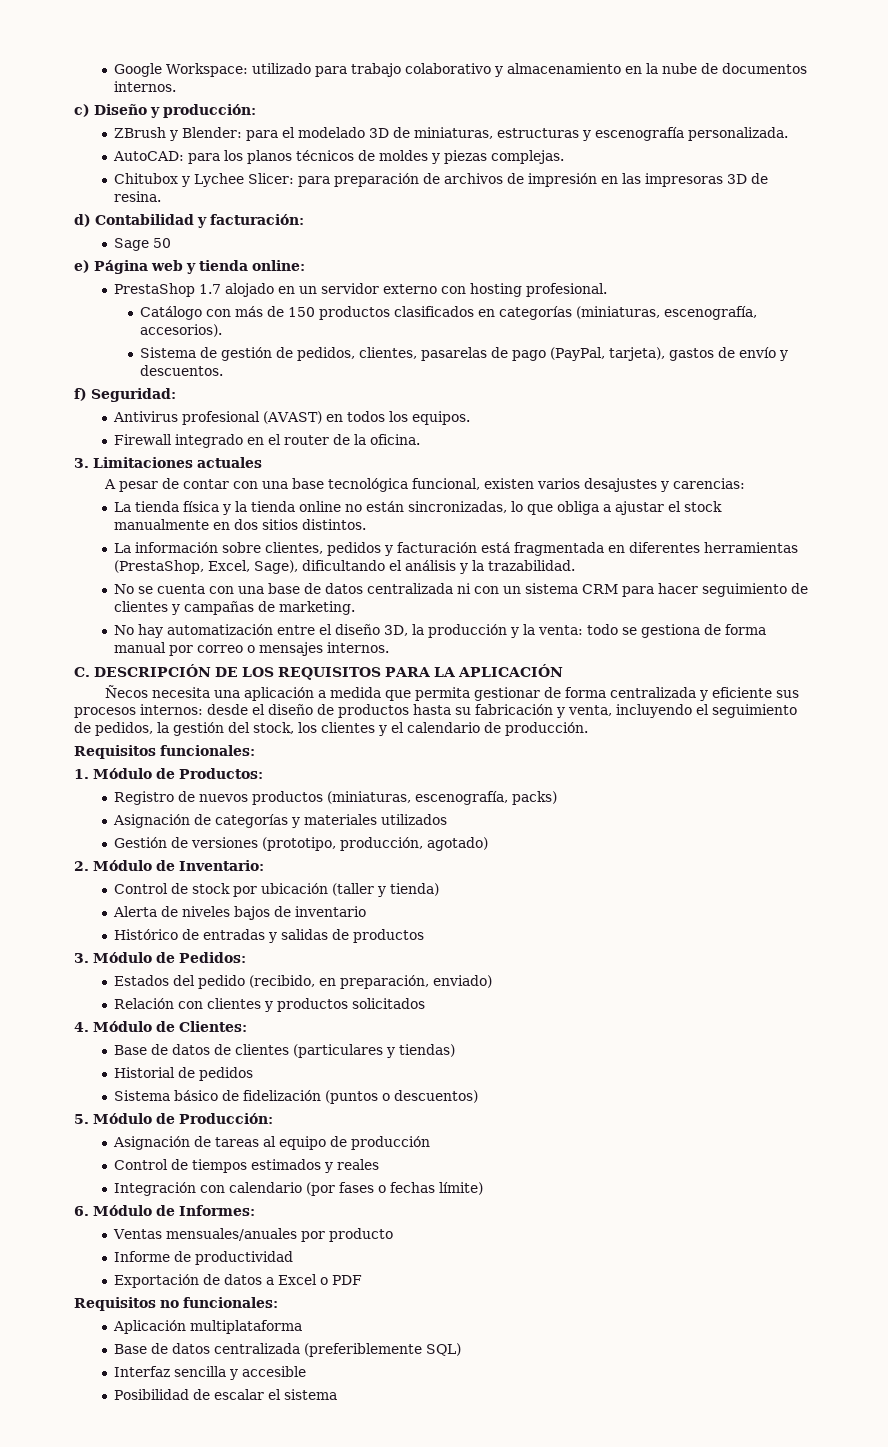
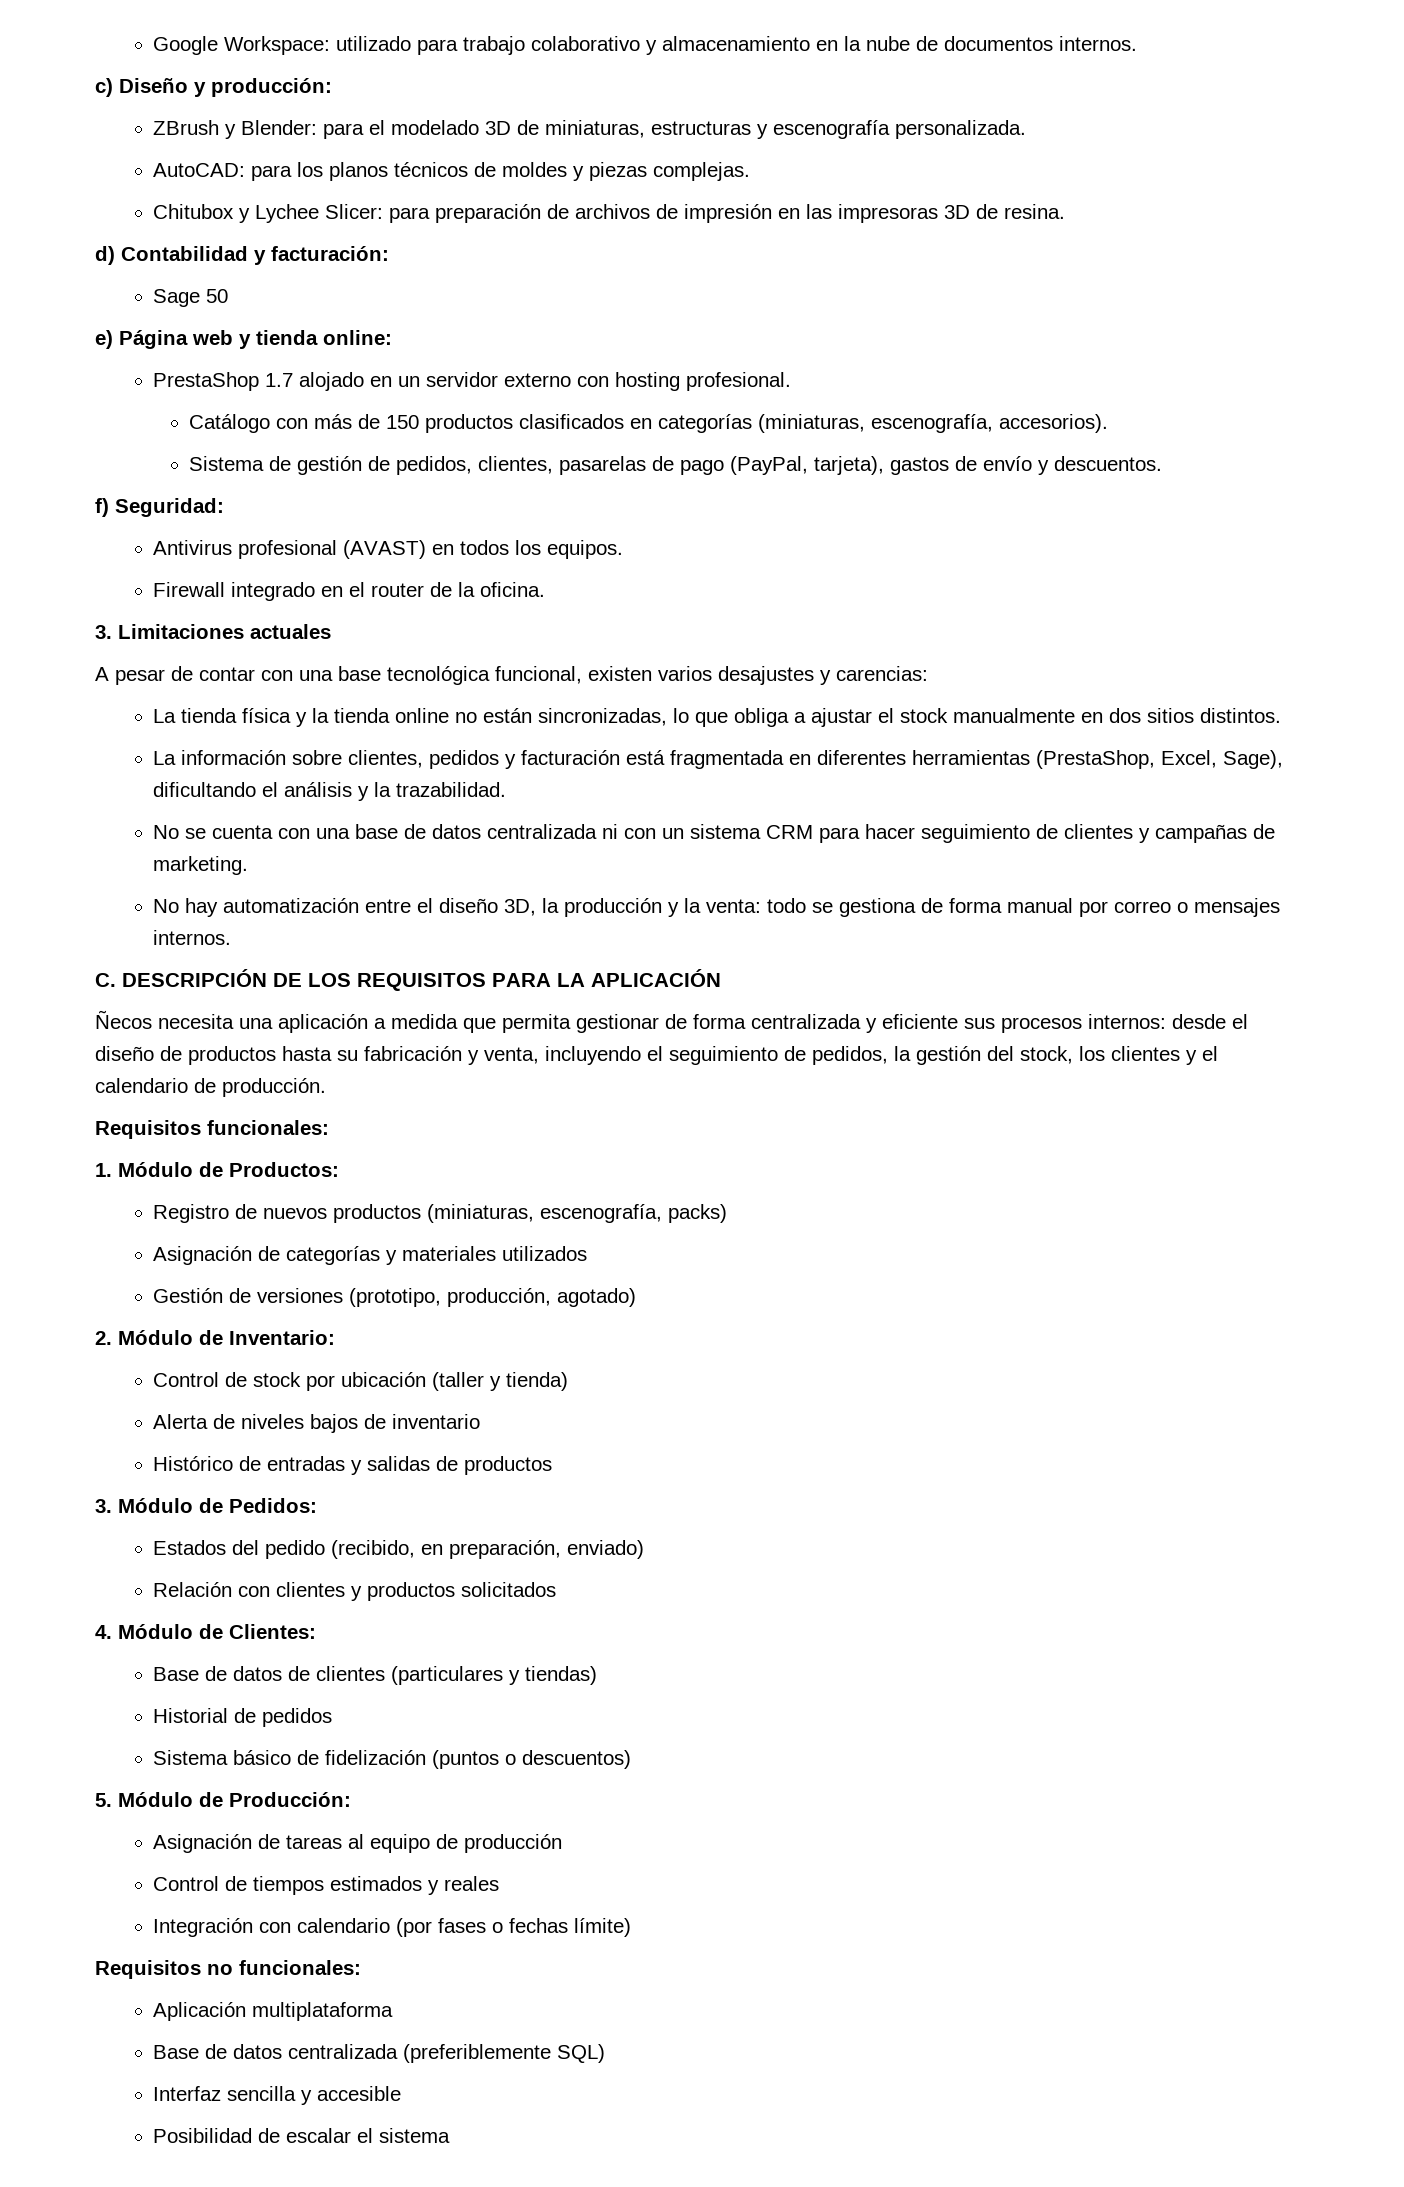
- 6. Módulo de Informes:
- Ventas mensuales/anuales por producto
- Informe de productividad
- Exportación de datos a Excel o PDF

